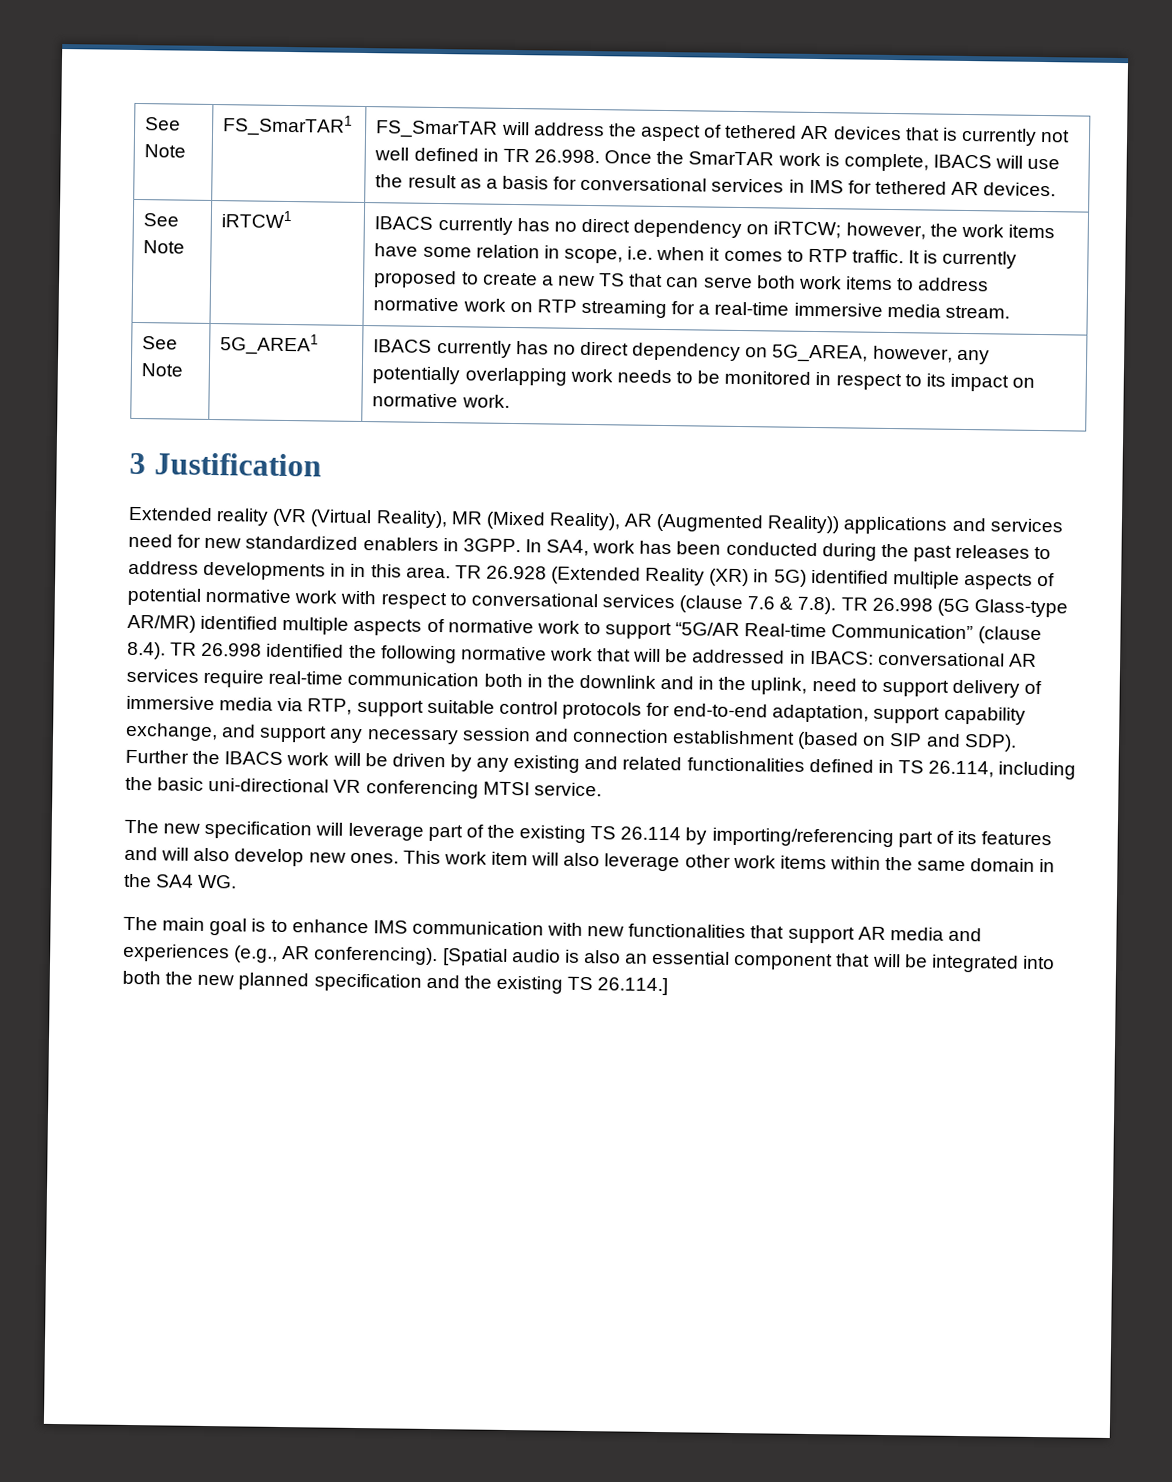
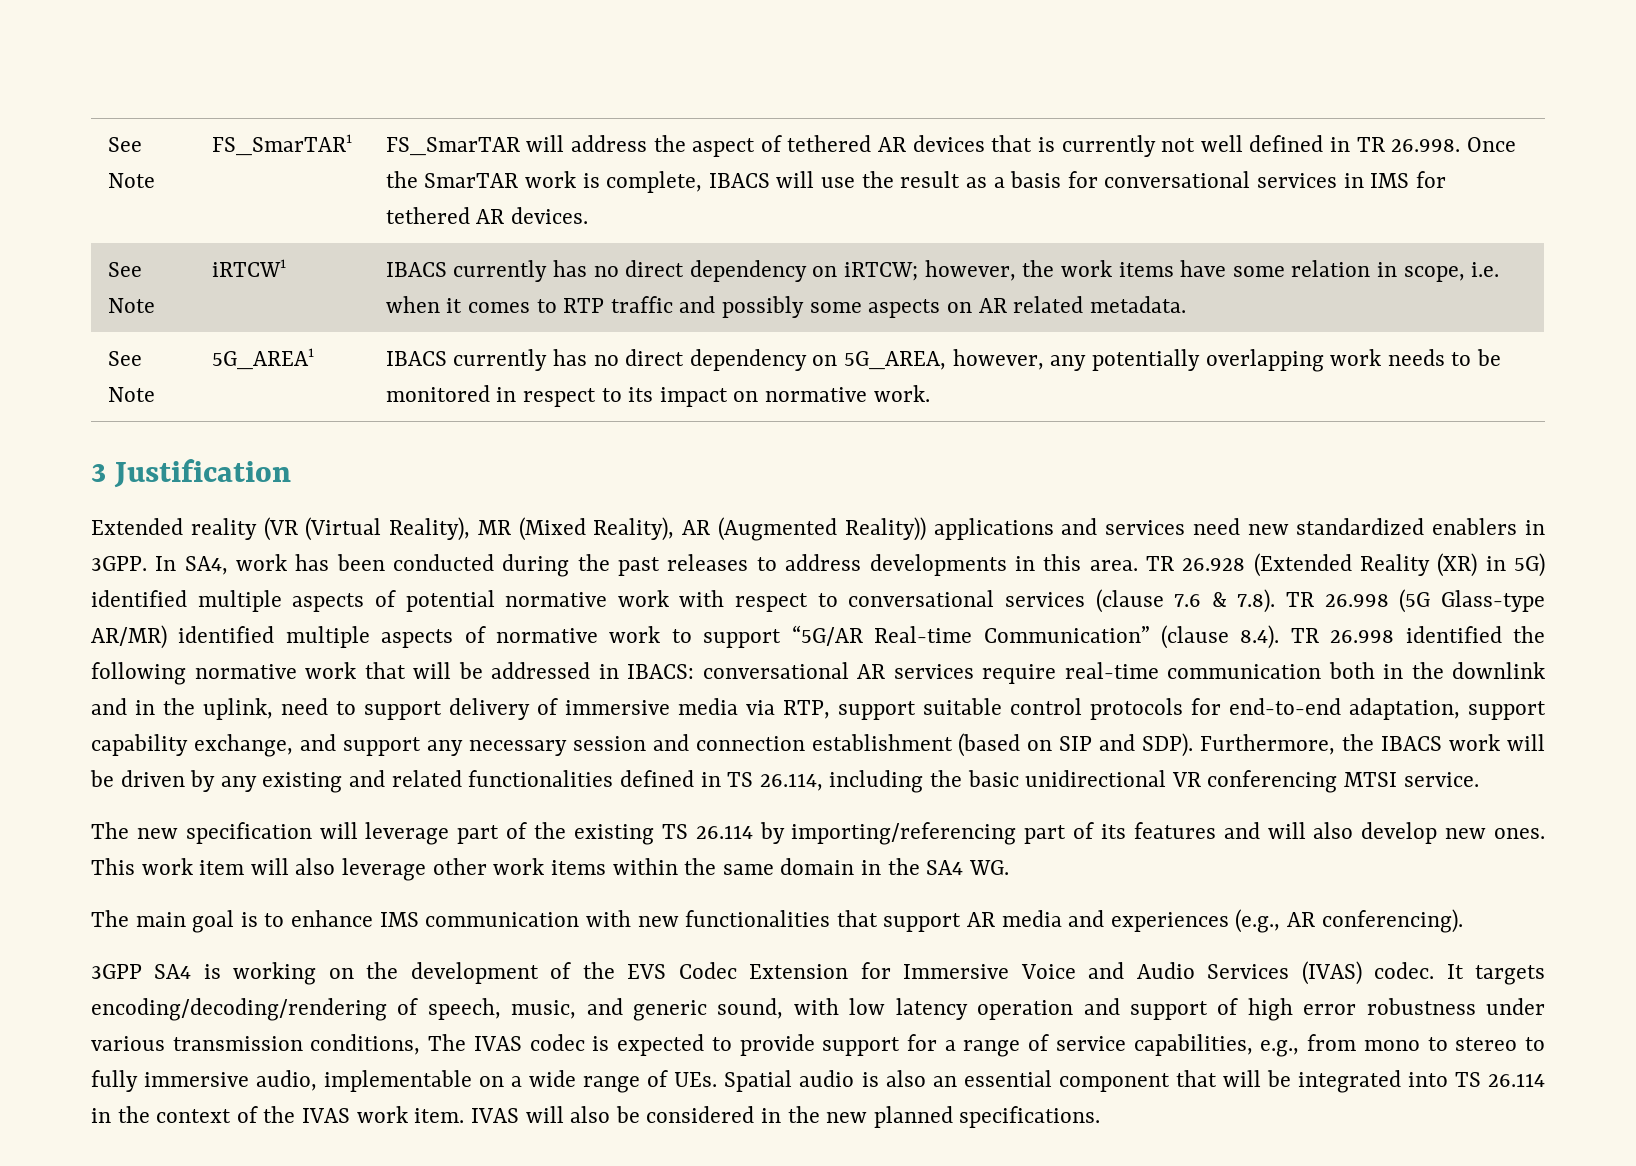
- IBACS currently has no direct dependency on iRTCW; however, the work items have some relation in scope, i.e. when it comes to RTP traffic. It is currently proposed to create a new TS that can serve both work items to address normative work on RTP streaming for a real-time immersive media stream.
+ IBACS currently has no direct dependency on iRTCW; however, the work items have some relation in scope, i.e. when it comes to RTP traffic and possibly some aspects on AR related metadata.
- Extended reality (VR (Virtual Reality), MR (Mixed Reality), AR (Augmented Reality)) applications and services need for new standardized enablers in 3GPP.
+ Extended reality (VR (Virtual Reality), MR (Mixed Reality), AR (Augmented Reality)) applications and services need new standardized enablers in 3GPP.
- In SA4, work has been conducted during the past releases to address developments in in this area.
+ In SA4, work has been conducted during the past releases to address developments in this area.
- Further the IBACS work will be driven by any existing and related functionalities defined in TS 26.114, including the basic uni-directional VR conferencing MTSI service.
+ Furthermore, the IBACS work will be driven by any existing and related functionalities defined in TS 26.114, including the basic unidirectional VR conferencing MTSI service.
- The main goal is to enhance IMS communication with new functionalities that support AR media and experiences (e.g., AR conferencing). [Spatial audio is also an essential component that will be integrated into both the new planned specification and the existing TS 26.114.]
+ The main goal is to enhance IMS communication with new functionalities that support AR media and experiences (e.g., AR conferencing).
+ 3GPP SA4 is working on the development of the EVS Codec Extension for Immersive Voice and Audio Services (IVAS) codec. It targets encoding/decoding/rendering of speech, music, and generic sound, with low latency operation and support of high error robustness under various transmission conditions, The IVAS codec is expected to provide support for a range of service capabilities, e.g., from mono to stereo to fully immersive audio, implementable on a wide range of UEs. Spatial audio is also an essential component that will be integrated into TS 26.114 in the context of the IVAS work item. IVAS will also be considered in the new planned specifications.

